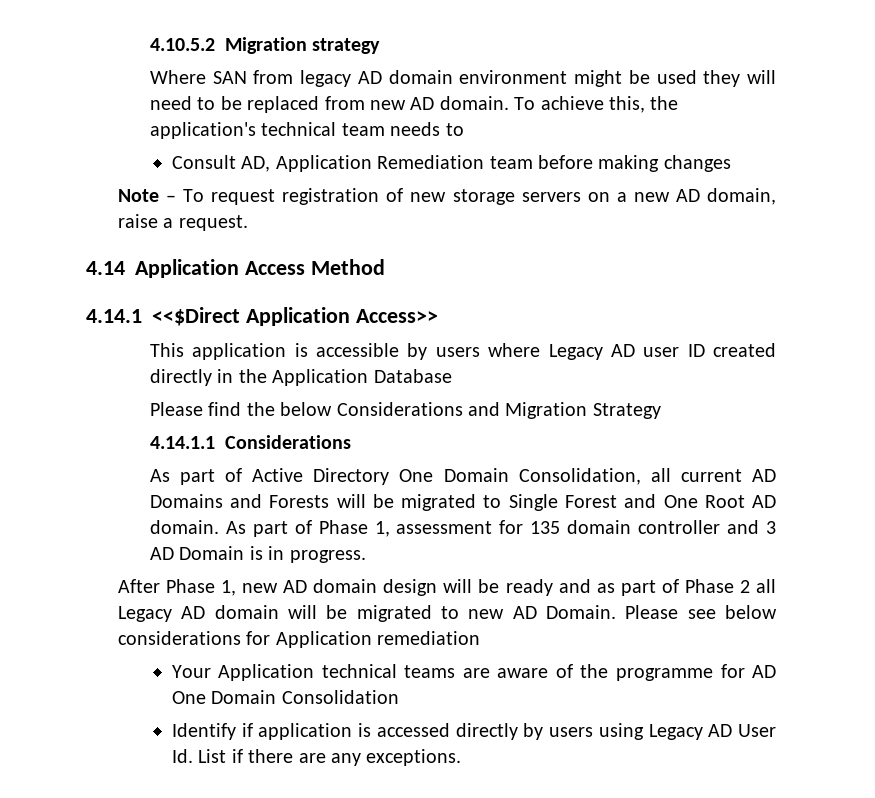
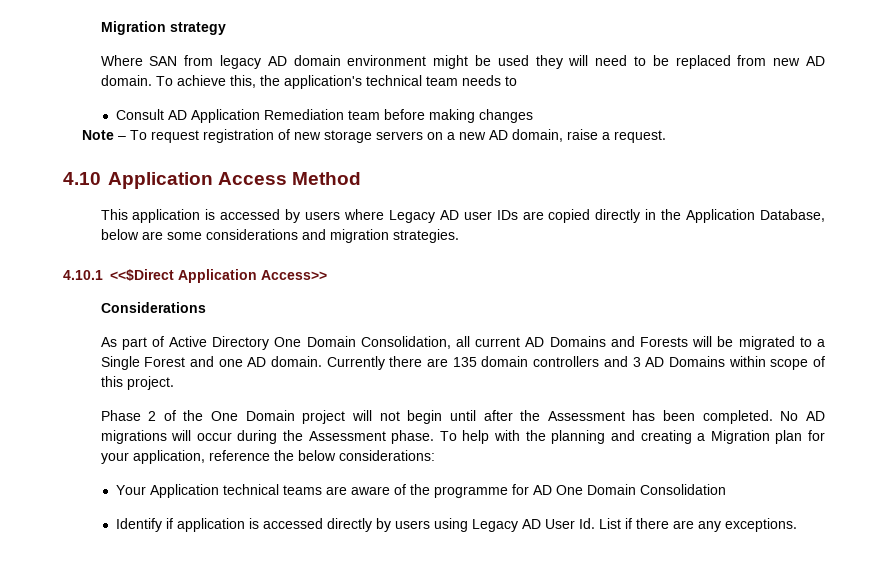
- 4.10.5.2 Migration strategy
+ Migration strategy
- Consult AD, Application Remediation team before making changes
+ Consult AD Application Remediation team before making changes
- 4.14 Application Access Method
+ 4.10 Application Access Method
- 4.14.1 <<$Direct Application Access>>
- This application is accessible by users where Legacy AD user ID created directly in the Application Database
- Please find the below Considerations and Migration Strategy
- 4.14.1.1 Considerations
+ This application is accessed by users where Legacy AD user IDs are copied directly in the Application Database, below are some considerations and migration strategies.
+ 4.10.1 <<$Direct Application Access>>
+ Considerations
- As part of Active Directory One Domain Consolidation, all current AD Domains and Forests will be migrated to Single Forest and One Root AD domain. As part of Phase 1, assessment for 135 domain controller and 3 AD Domain is in progress.
- After Phase 1, new AD domain design will be ready and as part of Phase 2 all Legacy AD domain will be migrated to new AD Domain. Please see below considerations for Application remediation
+ As part of Active Directory One Domain Consolidation, all current AD Domains and Forests will be migrated to a Single Forest and one AD domain. Currently there are 135 domain controllers and 3 AD Domains within scope of this project.
+ Phase 2 of the One Domain project will not begin until after the Assessment has been completed. No AD migrations will occur during the Assessment phase. To help with the planning and creating a Migration plan for your application, reference the below considerations:

